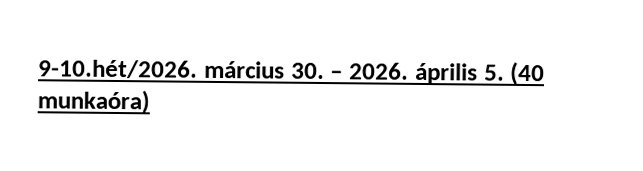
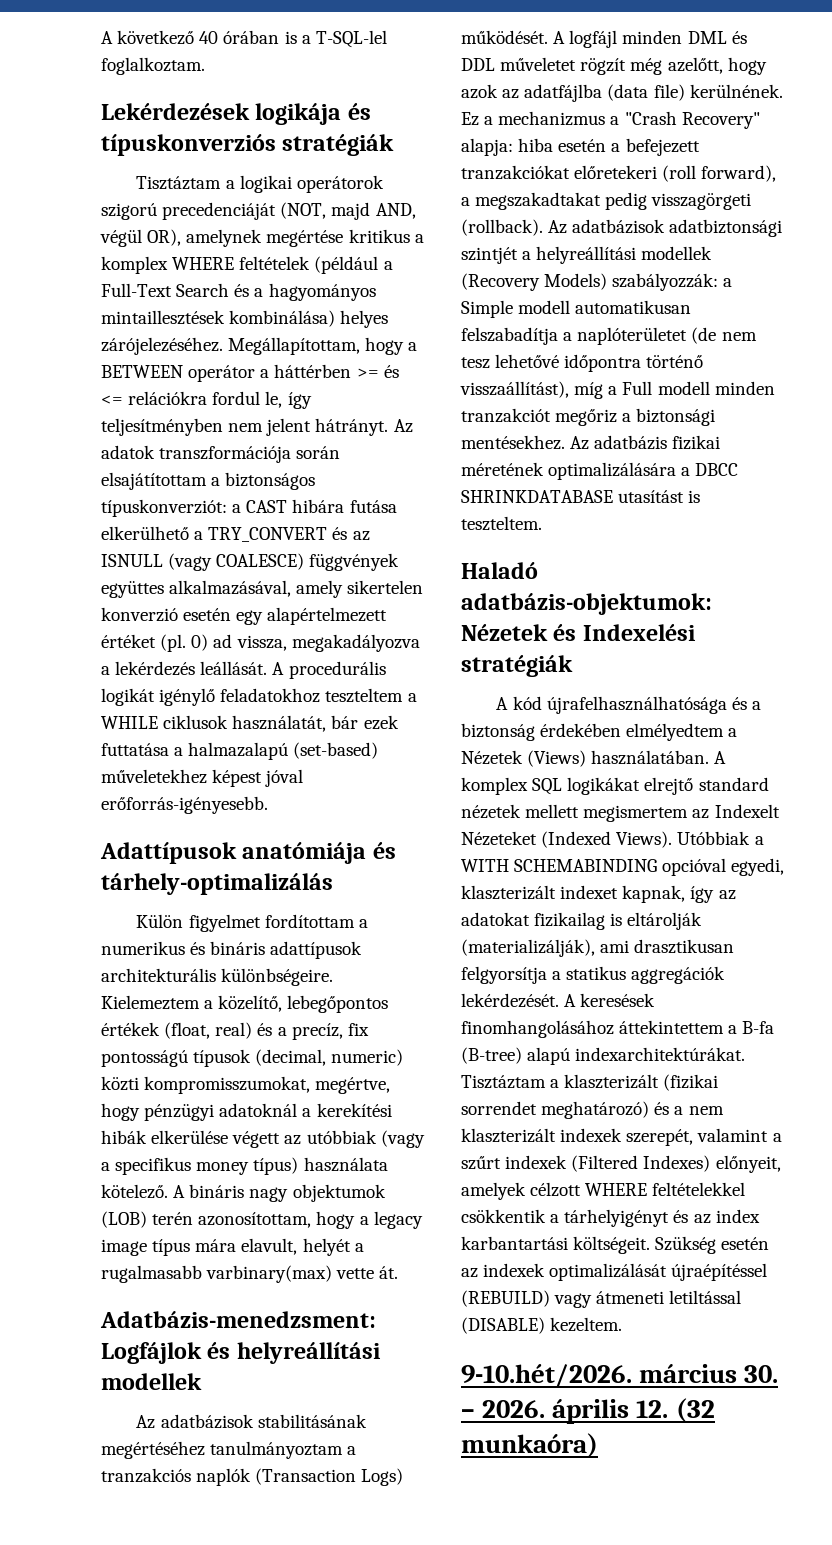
+ A következő 40 órában is a T-SQL-lel foglalkoztam.
+ Lekérdezések logikája és típuskonverziós stratégiák
+ Tisztáztam a logikai operátorok szigorú precedenciáját (NOT, majd AND, végül OR), amelynek megértése kritikus a komplex WHERE feltételek (például a Full-Text Search és a hagyományos mintaillesztések kombinálása) helyes zárójelezéséhez. Megállapítottam, hogy a BETWEEN operátor a háttérben >= és <= relációkra fordul le, így teljesítményben nem jelent hátrányt. Az adatok transzformációja során elsajátítottam a biztonságos típuskonverziót: a CAST hibára futása elkerülhető a TRY_CONVERT és az ISNULL (vagy COALESCE) függvények együttes alkalmazásával, amely sikertelen konverzió esetén egy alapértelmezett értéket (pl. 0) ad vissza, megakadályozva a lekérdezés leállását. A procedurális logikát igénylő feladatokhoz teszteltem a WHILE ciklusok használatát, bár ezek futtatása a halmazalapú (set-based) műveletekhez képest jóval erőforrás-igényesebb.
+ Adattípusok anatómiája és tárhely-optimalizálás
+ Külön figyelmet fordítottam a numerikus és bináris adattípusok architekturális különbségeire. Kielemeztem a közelítő, lebegőpontos értékek (float, real) és a precíz, fix pontosságú típusok (decimal, numeric) közti kompromisszumokat, megértve, hogy pénzügyi adatoknál a kerekítési hibák elkerülése végett az utóbbiak (vagy a specifikus money típus) használata kötelező. A bináris nagy objektumok (LOB) terén azonosítottam, hogy a legacy image típus mára elavult, helyét a rugalmasabb varbinary(max) vette át.
+ Adatbázis-menedzsment: Logfájlok és helyreállítási modellek
+ Az adatbázisok stabilitásának megértéséhez tanulmányoztam a tranzakciós naplók (Transaction Logs) működését. A logfájl minden DML és DDL műveletet rögzít még azelőtt, hogy azok az adatfájlba (data file) kerülnének. Ez a mechanizmus a "Crash Recovery" alapja: hiba esetén a befejezett tranzakciókat előretekeri (roll forward), a megszakadtakat pedig visszagörgeti (rollback). Az adatbázisok adatbiztonsági szintjét a helyreállítási modellek (Recovery Models) szabályozzák: a Simple modell automatikusan felszabadítja a naplóterületet (de nem tesz lehetővé időpontra történő visszaállítást), míg a Full modell minden tranzakciót megőriz a biztonsági mentésekhez. Az adatbázis fizikai méretének optimalizálására a DBCC SHRINKDATABASE utasítást is teszteltem.
+ Haladó adatbázis-objektumok: Nézetek és Indexelési stratégiák
+ A kód újrafelhasználhatósága és a biztonság érdekében elmélyedtem a Nézetek (Views) használatában. A komplex SQL logikákat elrejtő standard nézetek mellett megismertem az Indexelt Nézeteket (Indexed Views). Utóbbiak a WITH SCHEMABINDING opcióval egyedi, klaszterizált indexet kapnak, így az adatokat fizikailag is eltárolják (materializálják), ami drasztikusan felgyorsítja a statikus aggregációk lekérdezését. A keresések finomhangolásához áttekintettem a B-fa (B-tree) alapú indexarchitektúrákat. Tisztáztam a klaszterizált (fizikai sorrendet meghatározó) és a nem klaszterizált indexek szerepét, valamint a szűrt indexek (Filtered Indexes) előnyeit, amelyek célzott WHERE feltételekkel csökkentik a tárhelyigényt és az index karbantartási költségeit. Szükség esetén az indexek optimalizálását újraépítéssel (REBUILD) vagy átmeneti letiltással (DISABLE) kezeltem.
- 9-10.hét/2026. március 30. – 2026. április 5. (40 munkaóra)
+ 9-10.hét/2026. március 30. – 2026. április 12. (32 munkaóra)

